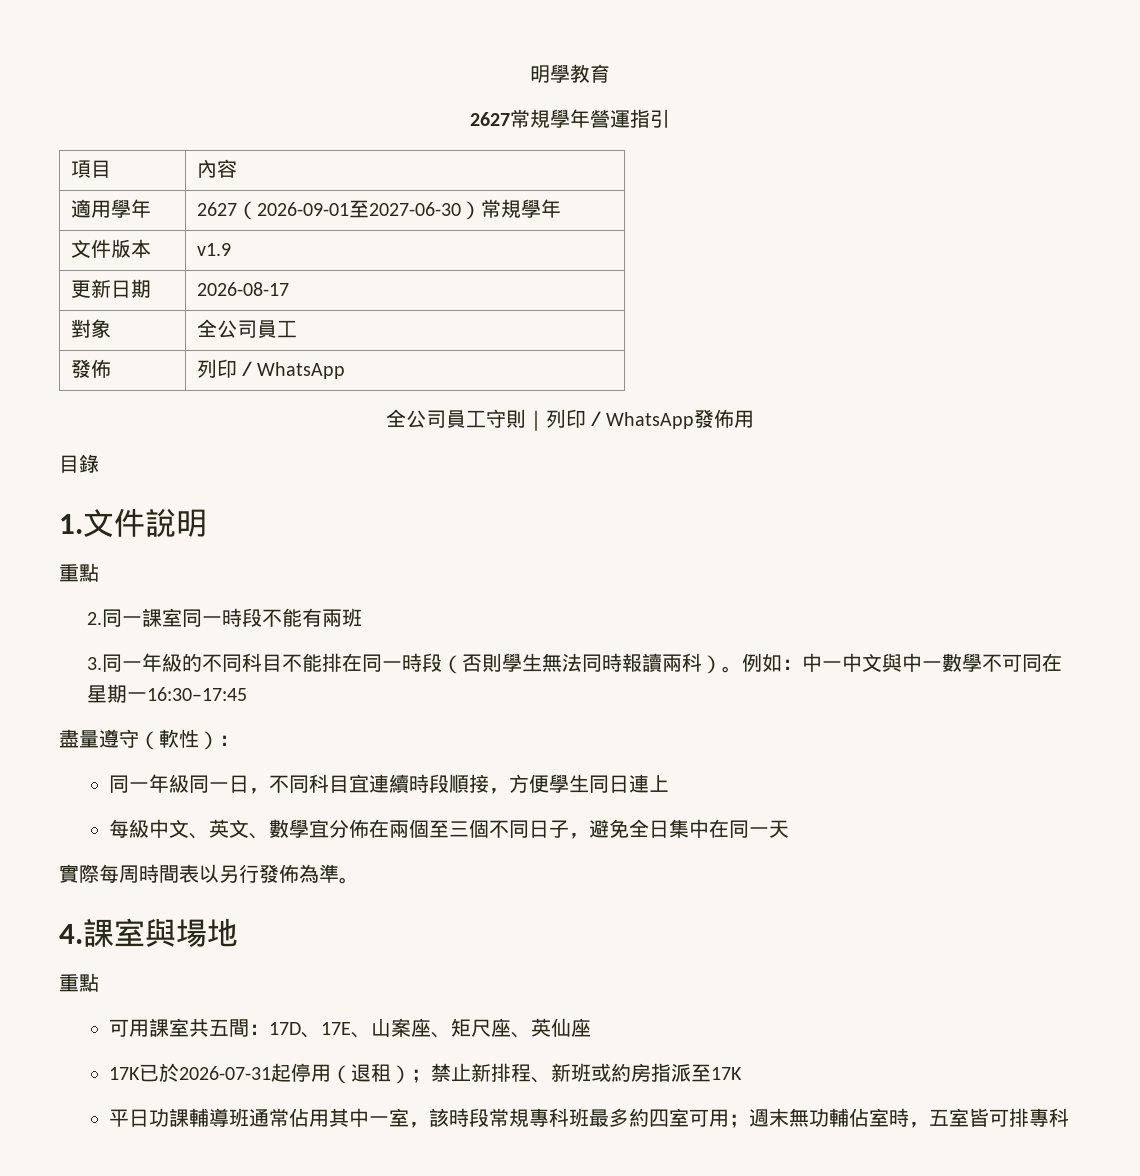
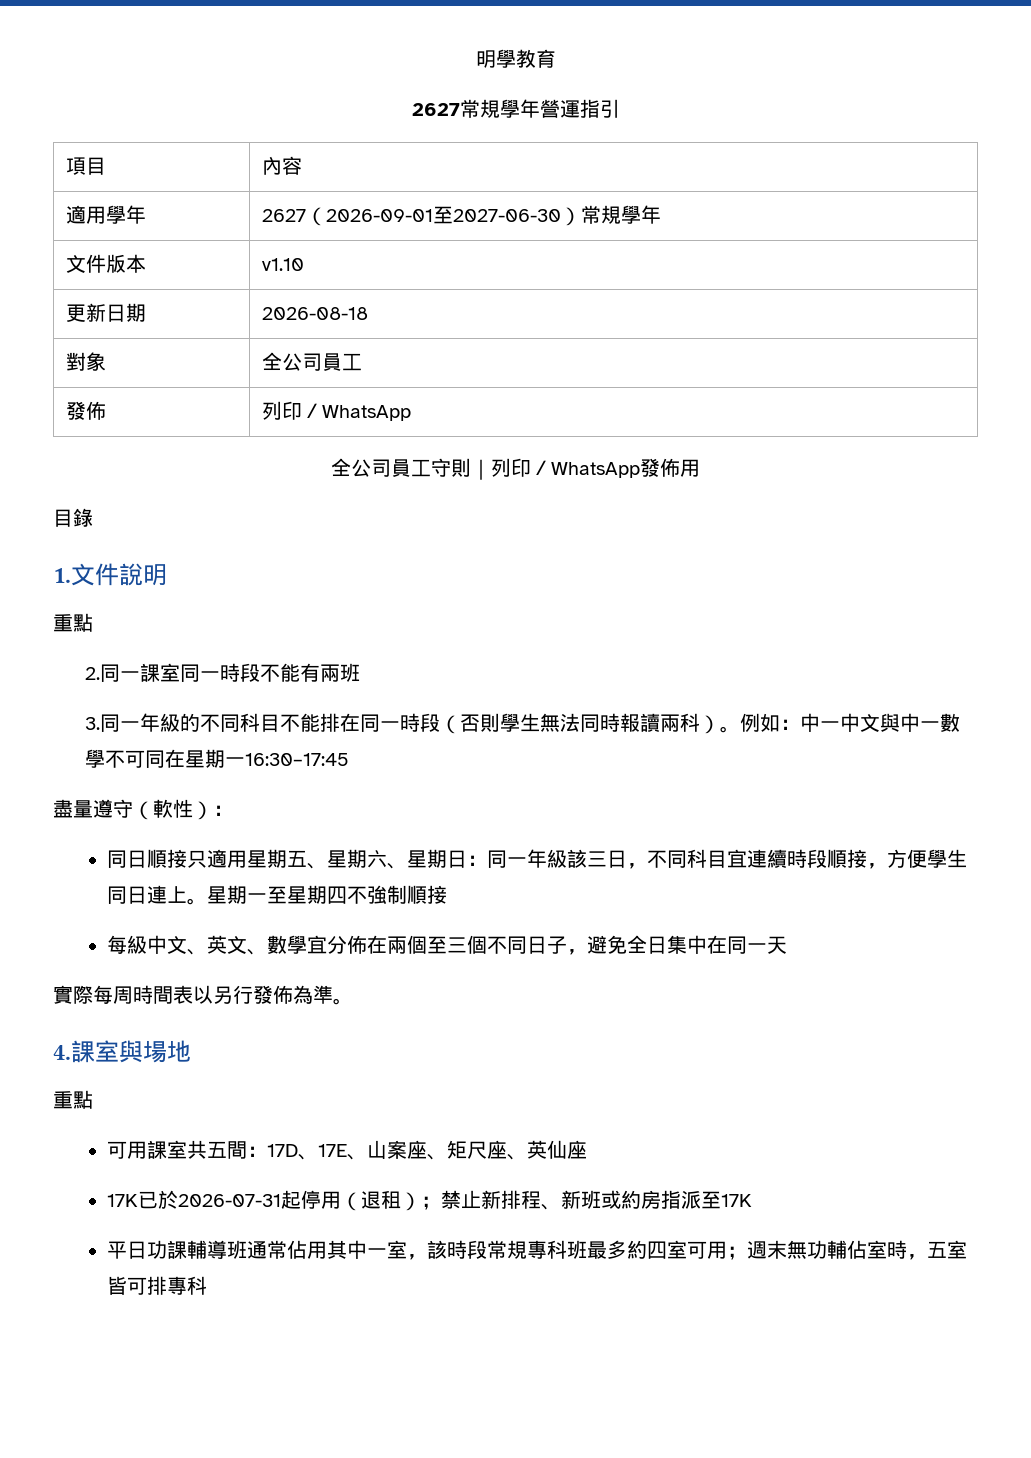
- 文件版本 | v1.9
+ 文件版本 | v1.10
- 更新日期 | 2026-08-17
+ 更新日期 | 2026-08-18
- 同一年級同一日，不同科目宜連續時段順接，方便學生同日連上
+ 同日順接只適用星期五、星期六、星期日：同一年級該三日，不同科目宜連續時段順接，方便學生同日連上。星期一至星期四不強制順接

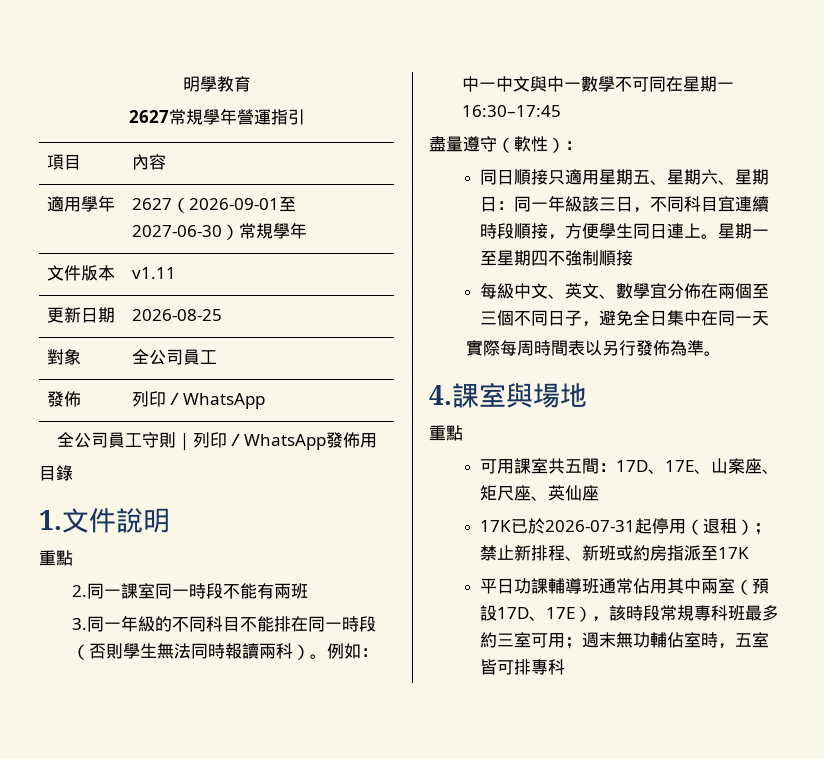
- 文件版本 | v1.10
+ 文件版本 | v1.11
- 更新日期 | 2026-08-18
+ 更新日期 | 2026-08-25
- 平日功課輔導班通常佔用其中一室，該時段常規專科班最多約四室可用；週末無功輔佔室時，五室皆可排專科
+ 平日功課輔導班通常佔用其中兩室（預設17D、17E），該時段常規專科班最多約三室可用；週末無功輔佔室時，五室皆可排專科

